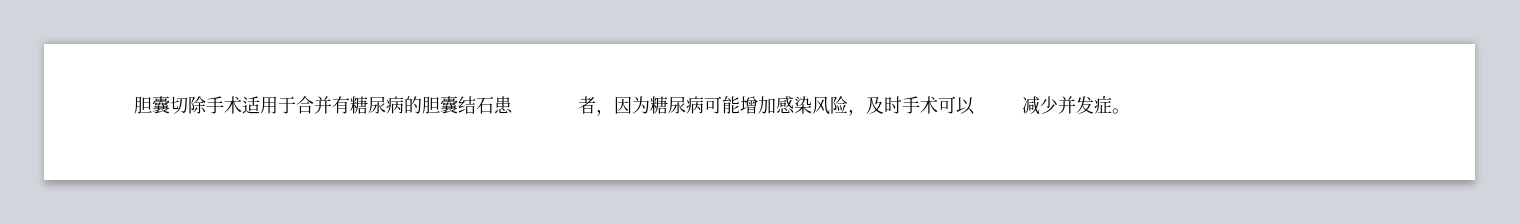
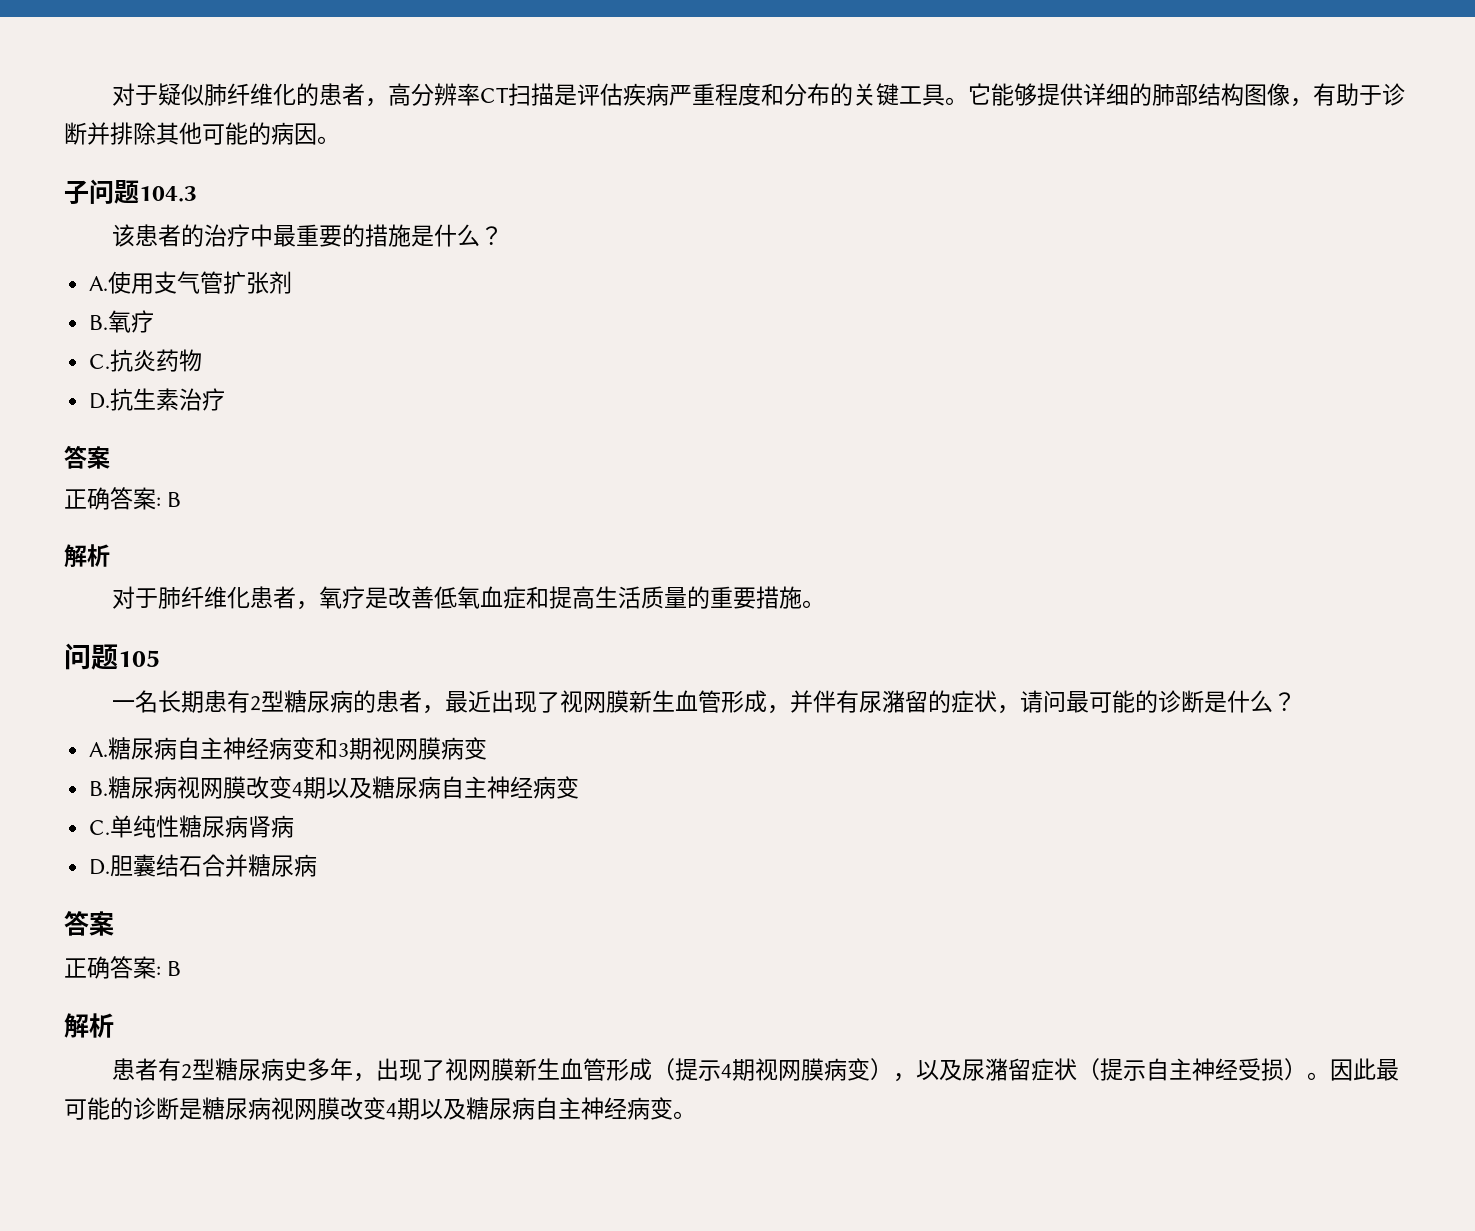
- 胆囊切除手术适用于合并有糖尿病的胆囊结石患者，因为糖尿病可能增加感染风险，及时手术可以减少并发症。
+ 对于疑似肺纤维化的患者，高分辨率CT扫描是评估疾病严重程度和分布的关键工具。它能够提供详细的肺部结构图像，有助于诊断并排除其他可能的病因。
+ 子问题104.3
+ 该患者的治疗中最重要的措施是什么？
+ A.使用支气管扩张剂
+ B.氧疗
+ C.抗炎药物
+ D.抗生素治疗
+ 答案
+ 正确答案: B
+ 解析
+ 对于肺纤维化患者，氧疗是改善低氧血症和提高生活质量的重要措施。
+ 问题105
+ 一名长期患有2型糖尿病的患者，最近出现了视网膜新生血管形成，并伴有尿潴留的症状，请问最可能的诊断是什么？
+ A.糖尿病自主神经病变和3期视网膜病变
+ B.糖尿病视网膜改变4期以及糖尿病自主神经病变
+ C.单纯性糖尿病肾病
+ D.胆囊结石合并糖尿病
+ 答案
+ 正确答案: B
+ 解析
+ 患者有2型糖尿病史多年，出现了视网膜新生血管形成（提示4期视网膜病变），以及尿潴留症状（提示自主神经受损）。因此最可能的诊断是糖尿病视网膜改变4期以及糖尿病自主神经病变。

